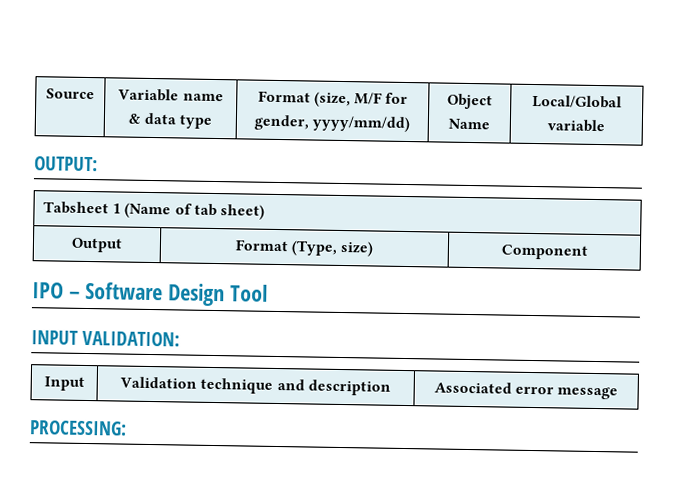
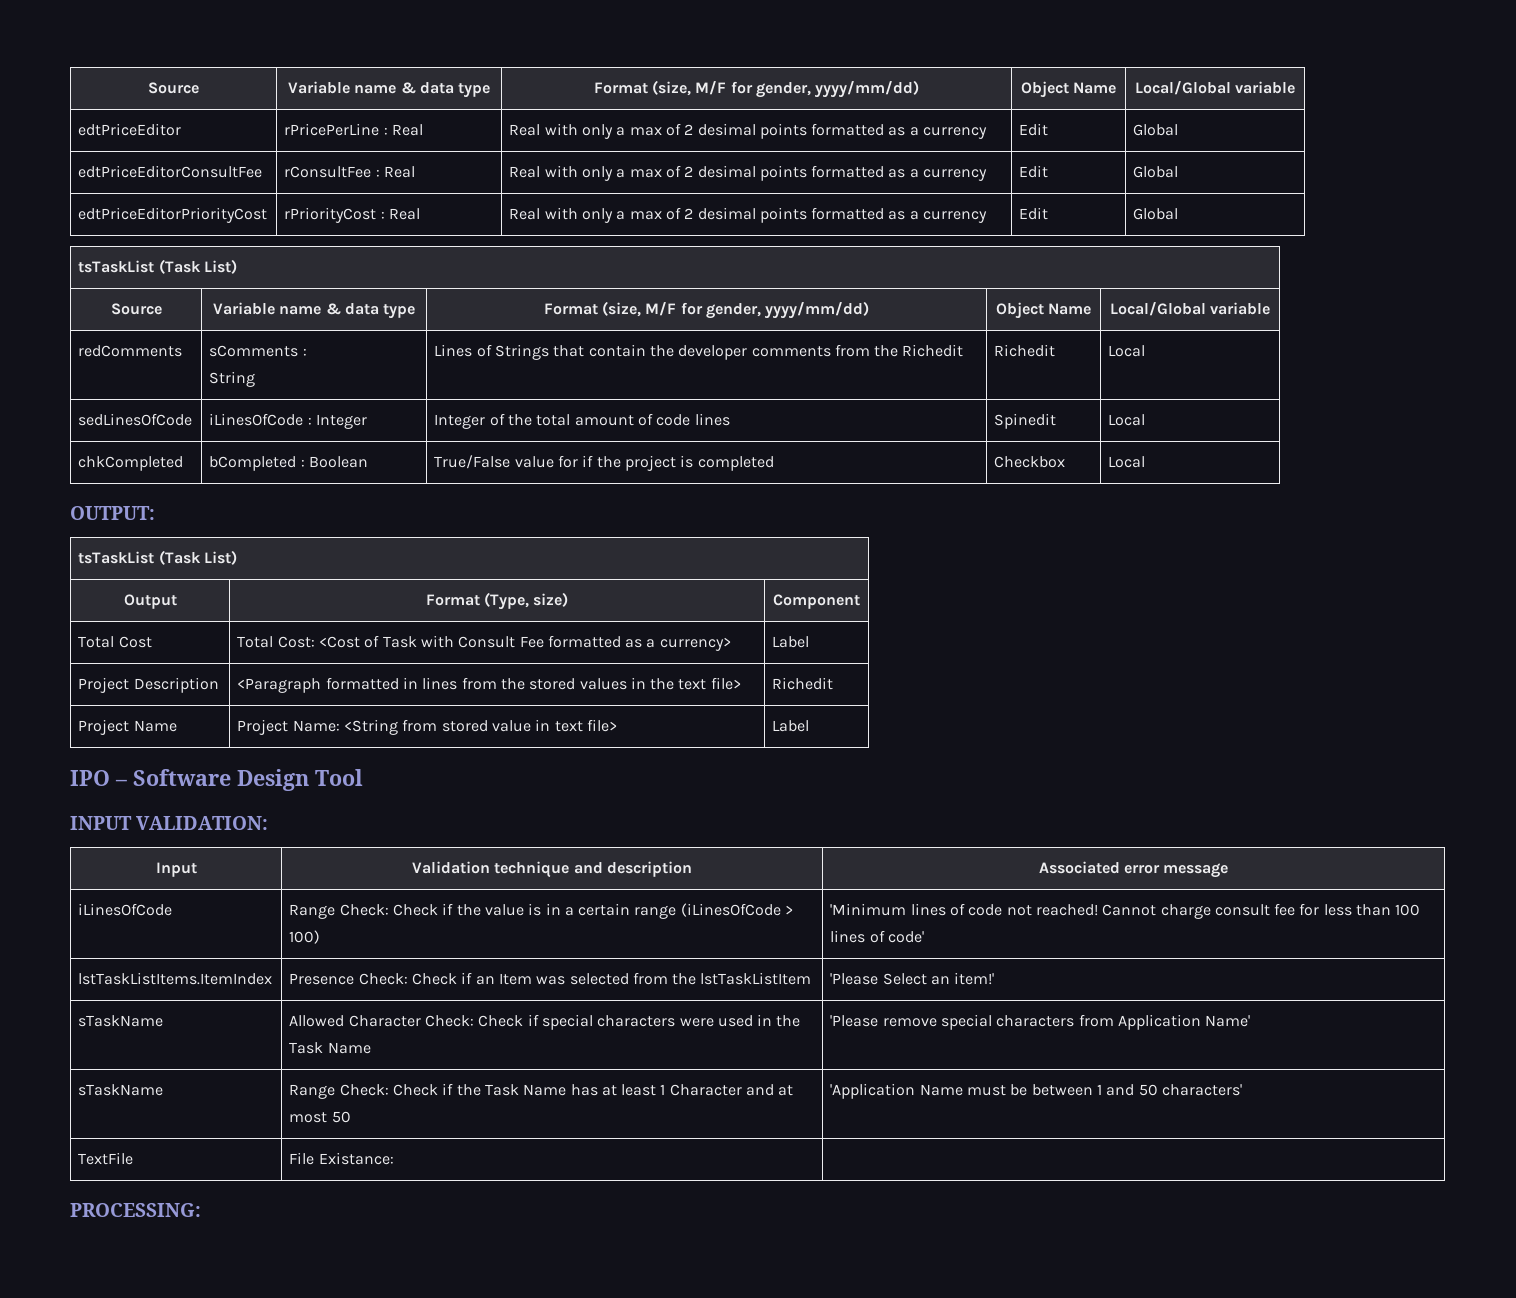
+ edtPriceEditor | rPricePerLine : Real | Real with only a max of 2 desimal points formatted as a currency | Edit | Global
+ edtPriceEditorConsultFee | rConsultFee : Real | Real with only a max of 2 desimal points formatted as a currency | Edit | Global
+ edtPriceEditorPriorityCost | rPriorityCost : Real | Real with only a max of 2 desimal points formatted as a currency | Edit | Global
+ tsTaskList (Task List)
+ Source | Variable name & data type | Format (size, M/F for gender, yyyy/mm/dd) | Object Name | Local/Global variable
+ redComments | sComments :
+ String | Lines of Strings that contain the developer comments from the Richedit | Richedit | Local
+ sedLinesOfCode | iLinesOfCode : Integer | Integer of the total amount of code lines | Spinedit | Local
+ chkCompleted | bCompleted : Boolean | True/False value for if the project is completed | Checkbox | Local
  OUTPUT:
- Tabsheet 1 (Name of tab sheet)
+ tsTaskList (Task List)
+ Total Cost | Total Cost: <Cost of Task with Consult Fee formatted as a currency> | Label
+ Project Description | <Paragraph formatted in lines from the stored values in the text file> | Richedit
+ Project Name | Project Name: <String from stored value in text file> | Label
+ iLinesOfCode | Range Check: Check if the value is in a certain range (iLinesOfCode > 100) | 'Minimum lines of code not reached! Cannot charge consult fee for less than 100 lines of code'
+ lstTaskListItems.ItemIndex | Presence Check: Check if an Item was selected from the lstTaskListItem | 'Please Select an item!'
+ sTaskName | Allowed Character Check: Check if special characters were used in the Task Name | 'Please remove special characters from Application Name'
+ sTaskName | Range Check: Check if the Task Name has at least 1 Character and at most 50 | 'Application Name must be between 1 and 50 characters'
+ TextFile | File Existance: |

